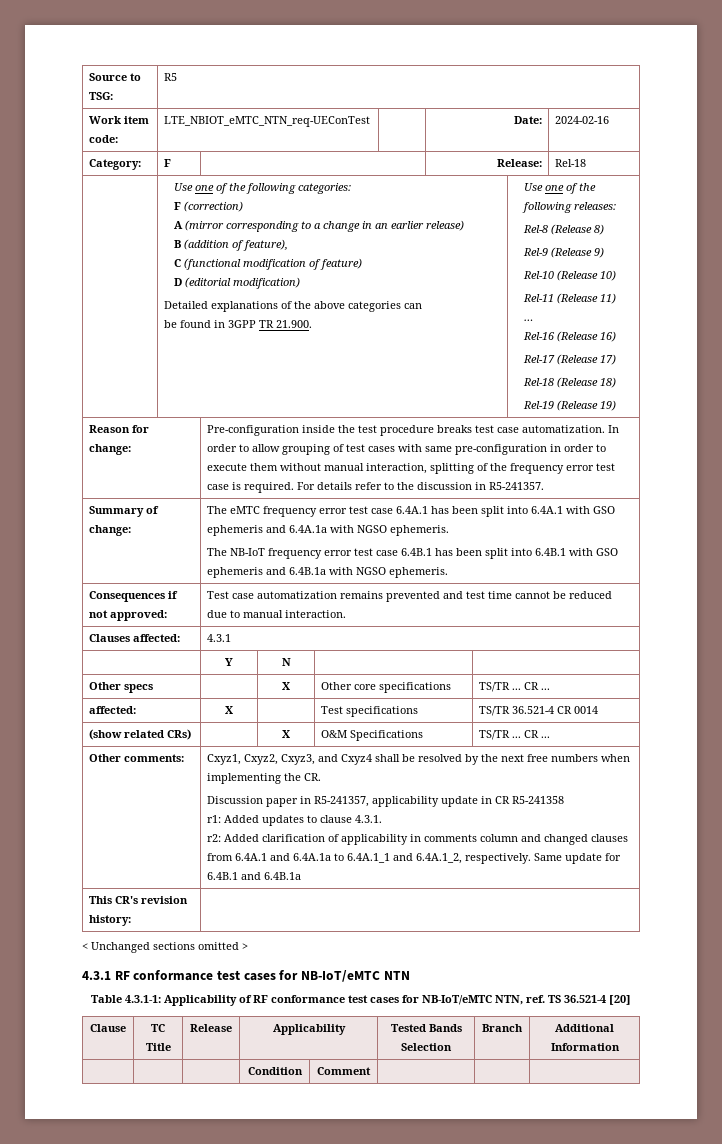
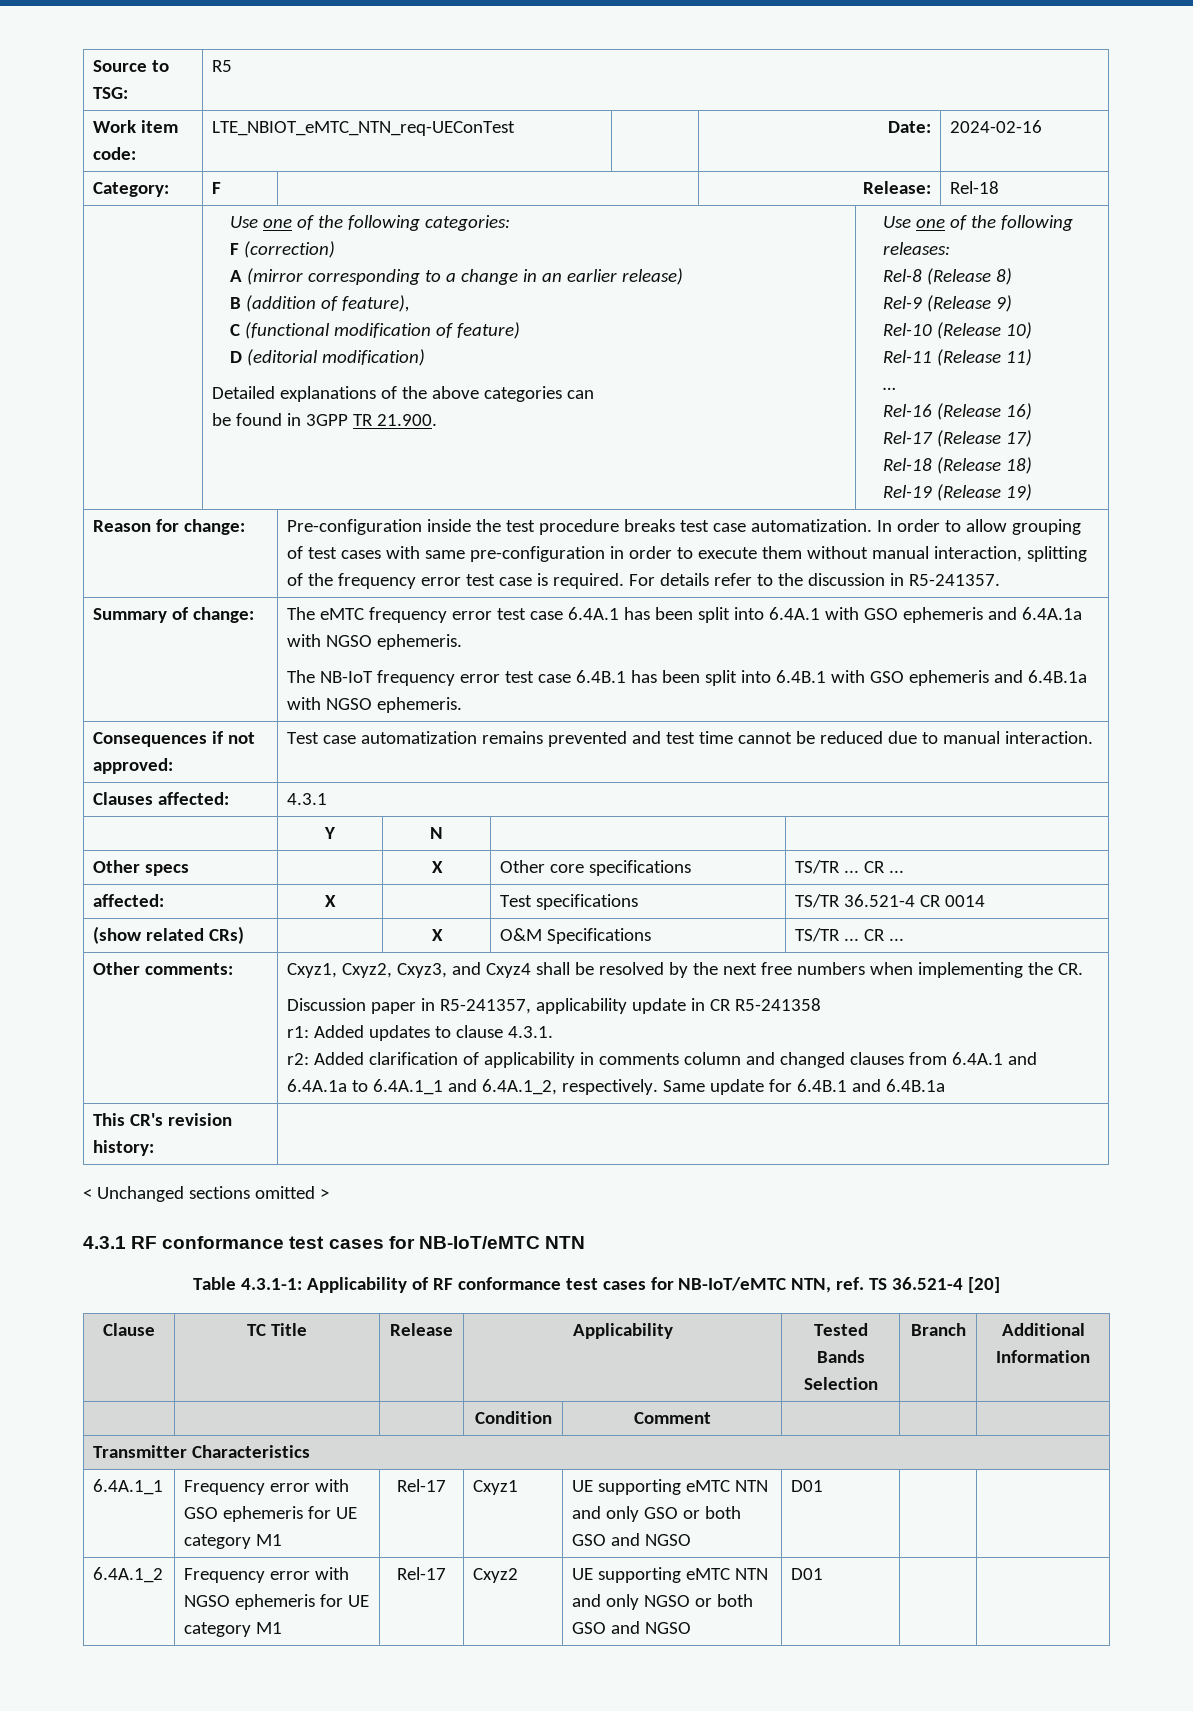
+ Transmitter Characteristics
+ 6.4A.1_1 | Frequency error with GSO ephemeris for UE category M1 | Rel-17 | Cxyz1 | UE supporting eMTC NTN and only GSO or both GSO and NGSO | D01 | |
+ 6.4A.1_2 | Frequency error with NGSO ephemeris for UE category M1 | Rel-17 | Cxyz2 | UE supporting eMTC NTN and only NGSO or both GSO and NGSO | D01 | |

